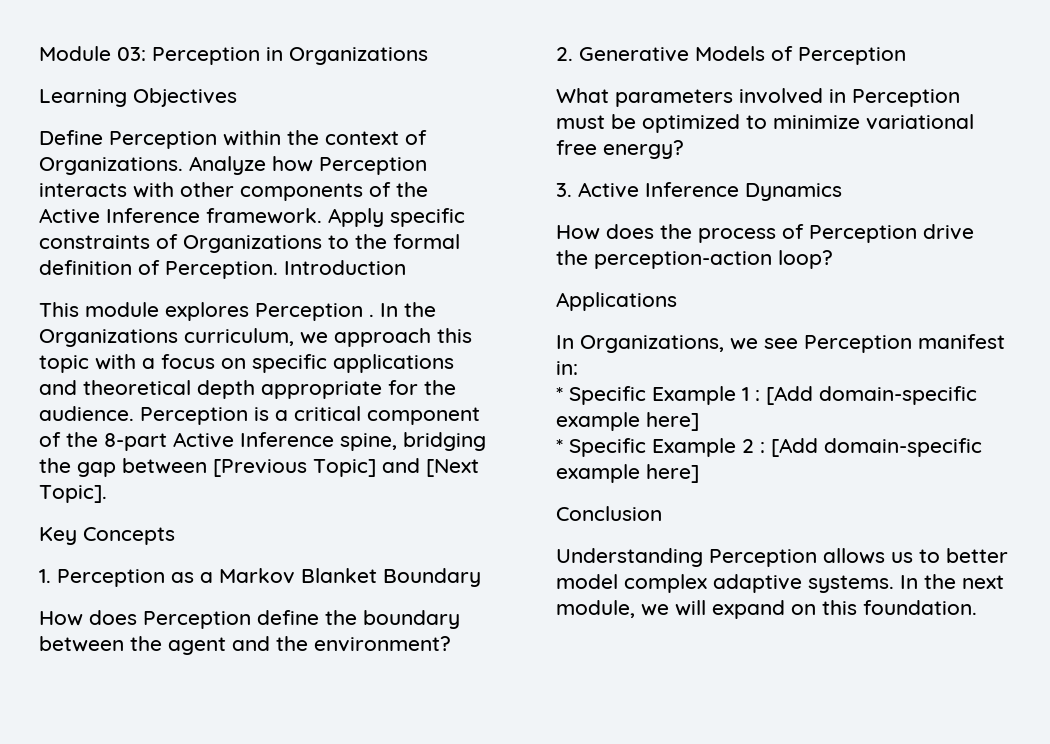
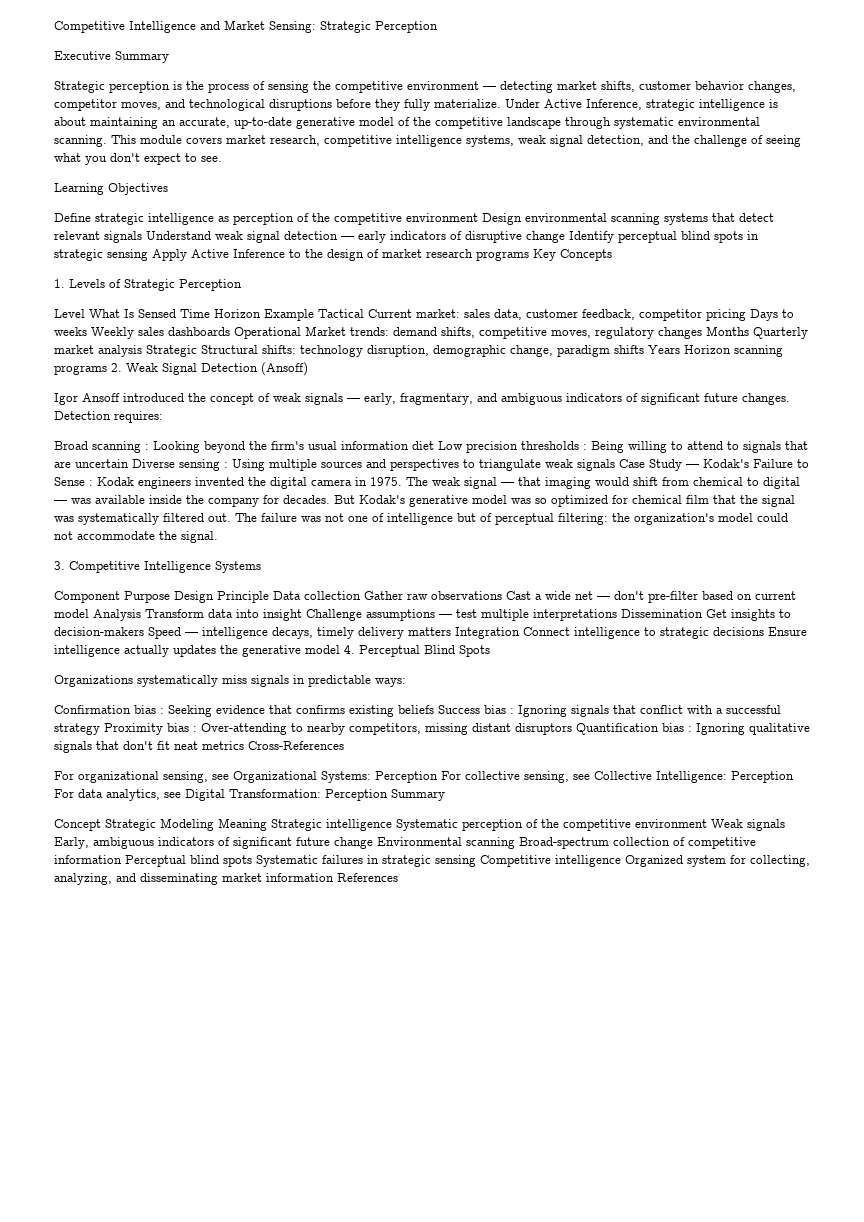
- Module 03: Perception in Organizations
+ Competitive Intelligence and Market Sensing: Strategic Perception
+ Executive Summary
+ Strategic perception is the process of sensing the competitive environment — detecting market shifts, customer behavior changes, competitor moves, and technological disruptions before they fully materialize. Under Active Inference, strategic intelligence is about maintaining an accurate, up-to-date generative model of the competitive landscape through systematic environmental scanning. This module covers market research, competitive intelligence systems, weak signal detection, and the challenge of seeing what you don't expect to see.
  Learning Objectives
- Define Perception within the context of Organizations. Analyze how Perception interacts with other components of the Active Inference framework. Apply specific constraints of Organizations to the formal definition of Perception. Introduction
- This module explores Perception . In the Organizations curriculum, we approach this topic with a focus on specific applications and theoretical depth appropriate for the audience. Perception is a critical component of the 8-part Active Inference spine, bridging the gap between [Previous Topic] and [Next Topic].
- Key Concepts
- 1. Perception as a Markov Blanket Boundary
- How does Perception define the boundary between the agent and the environment?
- 2. Generative Models of Perception
- What parameters involved in Perception must be optimized to minimize variational free energy?
- 3. Active Inference Dynamics
- How does the process of Perception drive the perception-action loop?
- Applications
- In Organizations, we see Perception manifest in:
- * Specific Example 1 : [Add domain-specific example here]
- * Specific Example 2 : [Add domain-specific example here]
- Conclusion
- Understanding Perception allows us to better model complex adaptive systems. In the next module, we will expand on this foundation.
+ Define strategic intelligence as perception of the competitive environment Design environmental scanning systems that detect relevant signals Understand weak signal detection — early indicators of disruptive change Identify perceptual blind spots in strategic sensing Apply Active Inference to the design of market research programs Key Concepts
+ 1. Levels of Strategic Perception
+ Level What Is Sensed Time Horizon Example Tactical Current market: sales data, customer feedback, competitor pricing Days to weeks Weekly sales dashboards Operational Market trends: demand shifts, competitive moves, regulatory changes Months Quarterly market analysis Strategic Structural shifts: technology disruption, demographic change, paradigm shifts Years Horizon scanning programs 2. Weak Signal Detection (Ansoff)
+ Igor Ansoff introduced the concept of weak signals — early, fragmentary, and ambiguous indicators of significant future changes. Detection requires:
+ Broad scanning : Looking beyond the firm's usual information diet Low precision thresholds : Being willing to attend to signals that are uncertain Diverse sensing : Using multiple sources and perspectives to triangulate weak signals Case Study — Kodak's Failure to Sense : Kodak engineers invented the digital camera in 1975. The weak signal — that imaging would shift from chemical to digital — was available inside the company for decades. But Kodak's generative model was so optimized for chemical film that the signal was systematically filtered out. The failure was not one of intelligence but of perceptual filtering: the organization's model could not accommodate the signal.
+ 3. Competitive Intelligence Systems
+ Component Purpose Design Principle Data collection Gather raw observations Cast a wide net — don't pre-filter based on current model Analysis Transform data into insight Challenge assumptions — test multiple interpretations Dissemination Get insights to decision-makers Speed — intelligence decays, timely delivery matters Integration Connect intelligence to strategic decisions Ensure intelligence actually updates the generative model 4. Perceptual Blind Spots
+ Organizations systematically miss signals in predictable ways:
+ Confirmation bias : Seeking evidence that confirms existing beliefs Success bias : Ignoring signals that conflict with a successful strategy Proximity bias : Over-attending to nearby competitors, missing distant disruptors Quantification bias : Ignoring qualitative signals that don't fit neat metrics Cross-References
+ For organizational sensing, see Organizational Systems: Perception For collective sensing, see Collective Intelligence: Perception For data analytics, see Digital Transformation: Perception Summary
+ Concept Strategic Modeling Meaning Strategic intelligence Systematic perception of the competitive environment Weak signals Early, ambiguous indicators of significant future change Environmental scanning Broad-spectrum collection of competitive information Perceptual blind spots Systematic failures in strategic sensing Competitive intelligence Organized system for collecting, analyzing, and disseminating market information References

